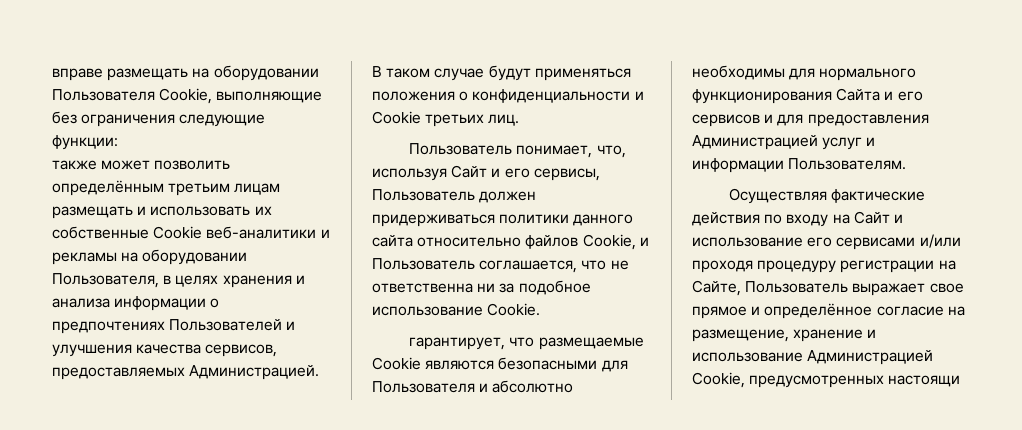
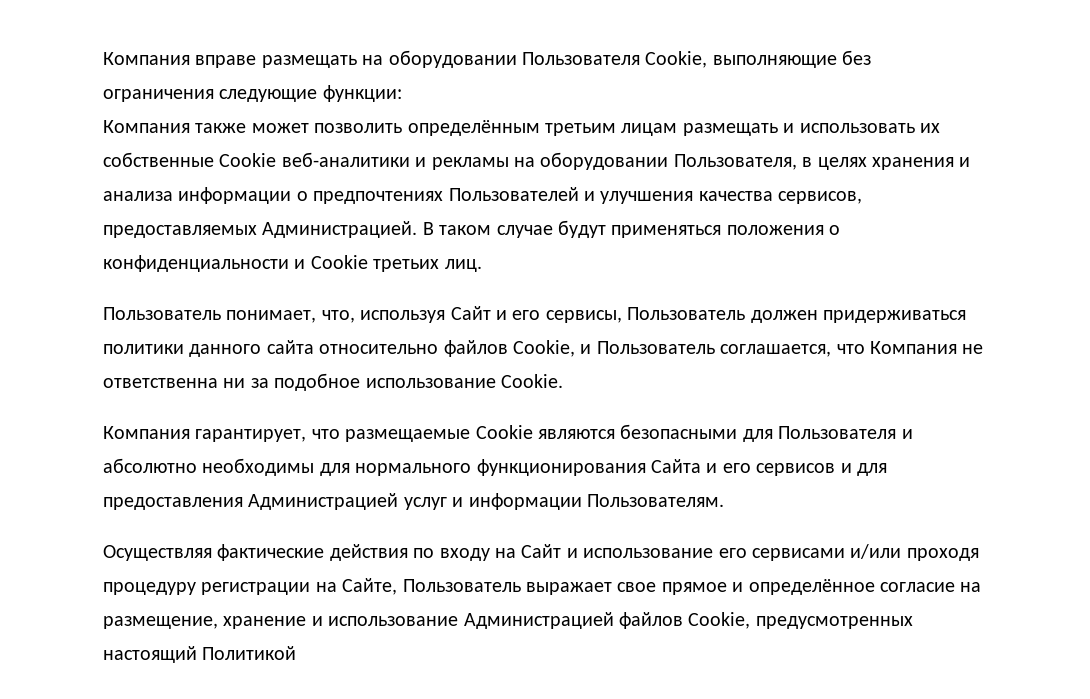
- вправе размещать на оборудовании Пользователя Сookie, выполняющие без ограничения следующие функции:
+ Компания вправе размещать на оборудовании Пользователя Сookie, выполняющие без ограничения следующие функции:
- также может позволить определённым третьим лицам размещать и использовать их собственные Сookie веб-аналитики и рекламы на оборудовании Пользователя, в целях хранения и анализа информации о предпочтениях Пользователей и улучшения качества сервисов, предоставляемых Администрацией.
+ Компания также может позволить определённым третьим лицам размещать и использовать их собственные Сookie веб-аналитики и рекламы на оборудовании Пользователя, в целях хранения и анализа информации о предпочтениях Пользователей и улучшения качества сервисов, предоставляемых Администрацией.
- Пользователь понимает, что, используя Сайт и его сервисы, Пользователь должен придерживаться политики данного сайта относительно файлов Сookie, и Пользователь соглашается, что не ответственна ни за подобное использование Сookie.
+ Пользователь понимает, что, используя Сайт и его сервисы, Пользователь должен придерживаться политики данного сайта относительно файлов Сookie, и Пользователь соглашается, что Компания не ответственна ни за подобное использование Сookie.
- гарантирует, что размещаемые Сookie являются безопасными для Пользователя и абсолютно необходимы для нормального функционирования Сайта и его сервисов и для предоставления Администрацией услуг и информации Пользователям.
+ Компания гарантирует, что размещаемые Сookie являются безопасными для Пользователя и абсолютно необходимы для нормального функционирования Сайта и его сервисов и для предоставления Администрацией услуг и информации Пользователям.
- Осуществляя фактические действия по входу на Сайт и использование его сервисами и/или проходя процедуру регистрации на Сайте, Пользователь выражает свое прямое и определённое согласие на размещение, хранение и использование Администрацией Сookie, предусмотренных настоящи
+ Осуществляя фактические действия по входу на Сайт и использование его сервисами и/или проходя процедуру регистрации на Сайте, Пользователь выражает свое прямое и определённое согласие на размещение, хранение и использование Администрацией файлов Сookie, предусмотренных настоящий Политикой

